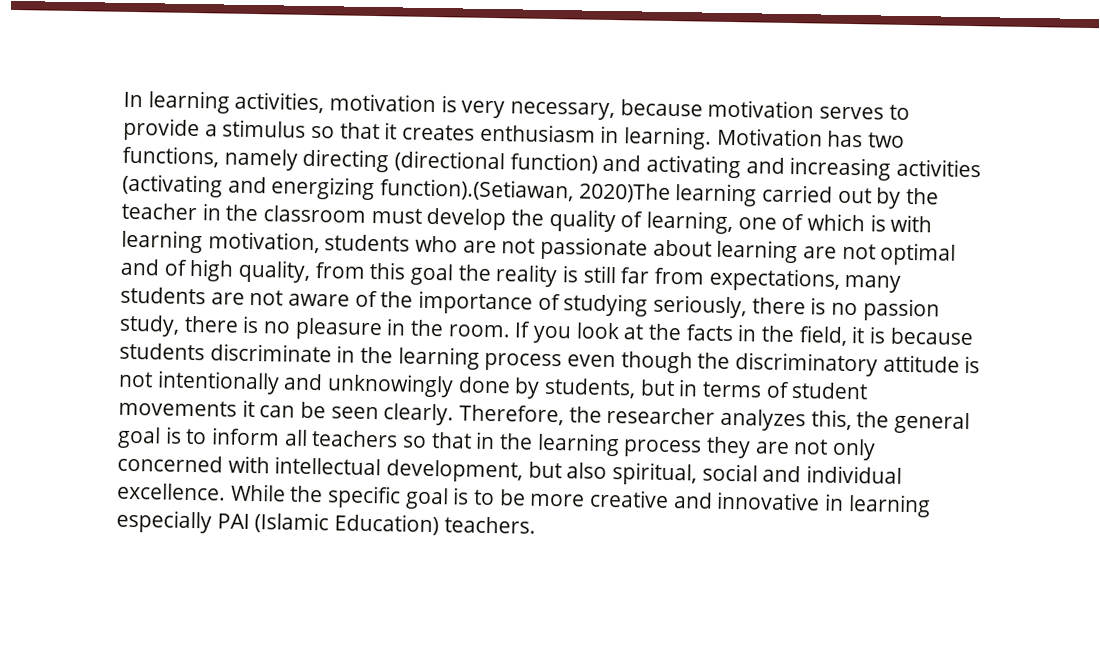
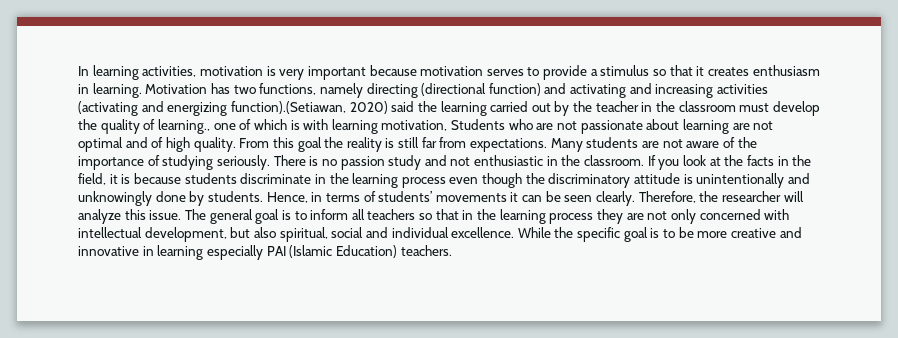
- In learning activities, motivation is very necessary, because motivation serves to provide a stimulus so that it creates enthusiasm in learning.
+ In learning activities, motivation is very important because motivation serves to provide a stimulus so that it creates enthusiasm in learning.
- Motivation has two functions, namely directing (directional function) and activating and increasing activities (activating and energizing function).(Setiawan, 2020)The learning carried out by the teacher in the classroom must develop the quality of learning, one of which is with learning motivation, students who are not passionate about learning are not optimal and of high quality, from this goal the reality is still far from expectations, many students are not aware of the importance of studying seriously, there is no passion study, there is no pleasure in the room.
+ Motivation has two functions, namely directing (directional function) and activating and increasing activities (activating and energizing function).(Setiawan, 2020) said the learning carried out by the teacher in the classroom must develop the quality of learning., one of which is with learning motivation, Students who are not passionate about learning are not optimal and of high quality. From this goal the reality is still far from expectations. Many students are not aware of the importance of studying seriously. There is no passion study and not enthusiastic in the classroom.
- If you look at the facts in the field, it is because students discriminate in the learning process even though the discriminatory attitude is not intentionally and unknowingly done by students, but in terms of student movements it can be seen clearly.
+ If you look at the facts in the field, it is because students discriminate in the learning process even though the discriminatory attitude is unintentionally and unknowingly done by students. Hence, in terms of students’ movements it can be seen clearly.
- Therefore, the researcher analyzes this, the general goal is to inform all teachers so that in the learning process they are not only concerned with intellectual development, but also spiritual, social and individual excellence.
+ Therefore, the researcher will analyze this issue. The general goal is to inform all teachers so that in the learning process they are not only concerned with intellectual development, but also spiritual, social and individual excellence.

